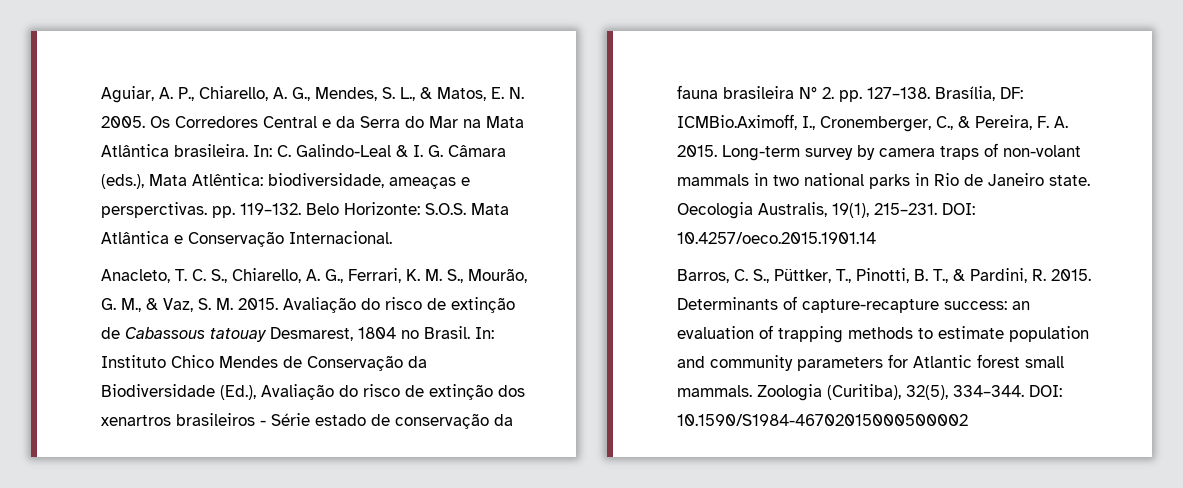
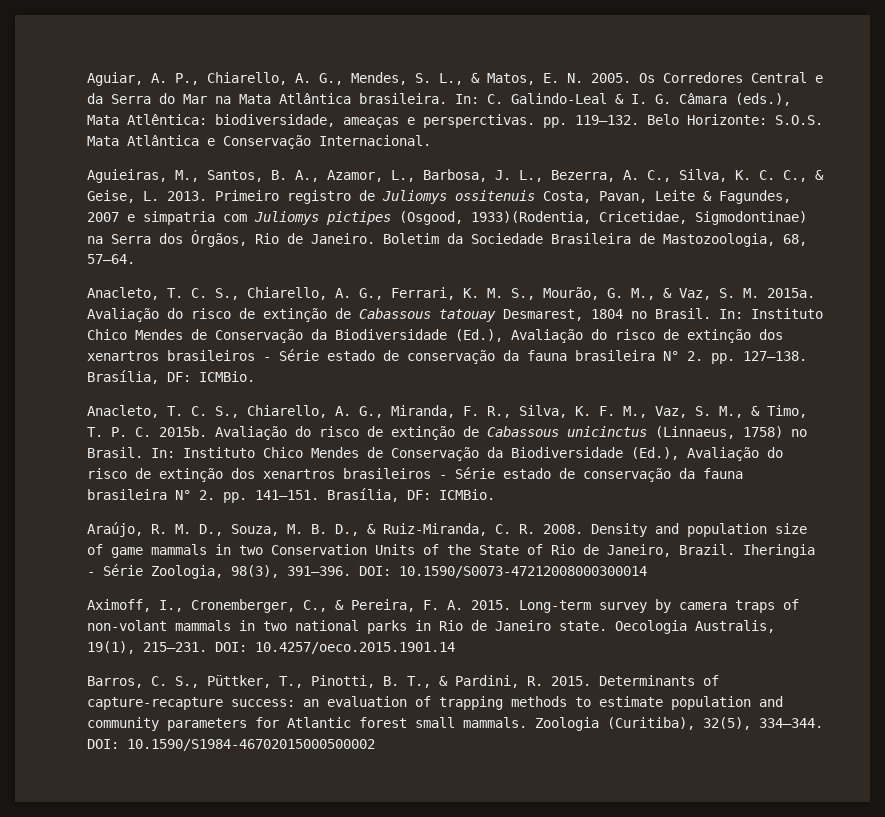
+ Aguieiras, M., Santos, B. A., Azamor, L., Barbosa, J. L., Bezerra, A. C., Silva, K. C. C., & Geise, L. 2013. Primeiro registro de Juliomys ossitenuis Costa, Pavan, Leite & Fagundes, 2007 e simpatria com Juliomys pictipes (Osgood, 1933)(Rodentia, Cricetidae, Sigmodontinae) na Serra dos Órgãos, Rio de Janeiro. Boletim da Sociedade Brasileira de Mastozoologia, 68, 57–64.
- Anacleto, T. C. S., Chiarello, A. G., Ferrari, K. M. S., Mourão, G. M., & Vaz, S. M. 2015.
+ Anacleto, T. C. S., Chiarello, A. G., Ferrari, K. M. S., Mourão, G. M., & Vaz, S. M. 2015a.
- In: Instituto Chico Mendes de Conservação da Biodiversidade (Ed.), Avaliação do risco de extinção dos xenartros brasileiros - Série estado de conservação da fauna brasileira N° 2. pp. 127–138. Brasília, DF: ICMBio.Aximoff, I., Cronemberger, C., & Pereira, F. A. 2015.
+ In: Instituto Chico Mendes de Conservação da Biodiversidade (Ed.), Avaliação do risco de extinção dos xenartros brasileiros - Série estado de conservação da fauna brasileira N° 2. pp. 127–138. Brasília, DF: ICMBio.
+ Anacleto, T. C. S., Chiarello, A. G., Miranda, F. R., Silva, K. F. M., Vaz, S. M., & Timo, T. P. C. 2015b. Avaliação do risco de extinção de Cabassous unicinctus (Linnaeus, 1758) no Brasil. In: Instituto Chico Mendes de Conservação da Biodiversidade (Ed.), Avaliação do risco de extinção dos xenartros brasileiros - Série estado de conservação da fauna brasileira N° 2. pp. 141–151. Brasília, DF: ICMBio.
+ Araújo, R. M. D., Souza, M. B. D., & Ruiz-Miranda, C. R. 2008. Density and population size of game mammals in two Conservation Units of the State of Rio de Janeiro, Brazil. Iheringia - Série Zoologia, 98(3), 391–396. DOI: 10.1590/S0073-47212008000300014
+ Aximoff, I., Cronemberger, C., & Pereira, F. A. 2015.

